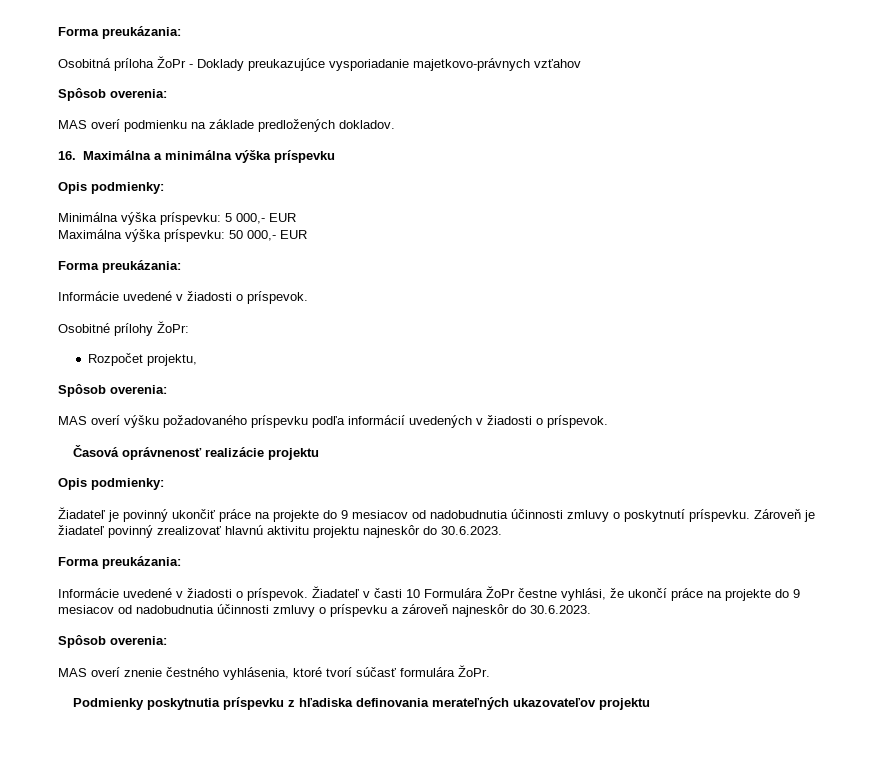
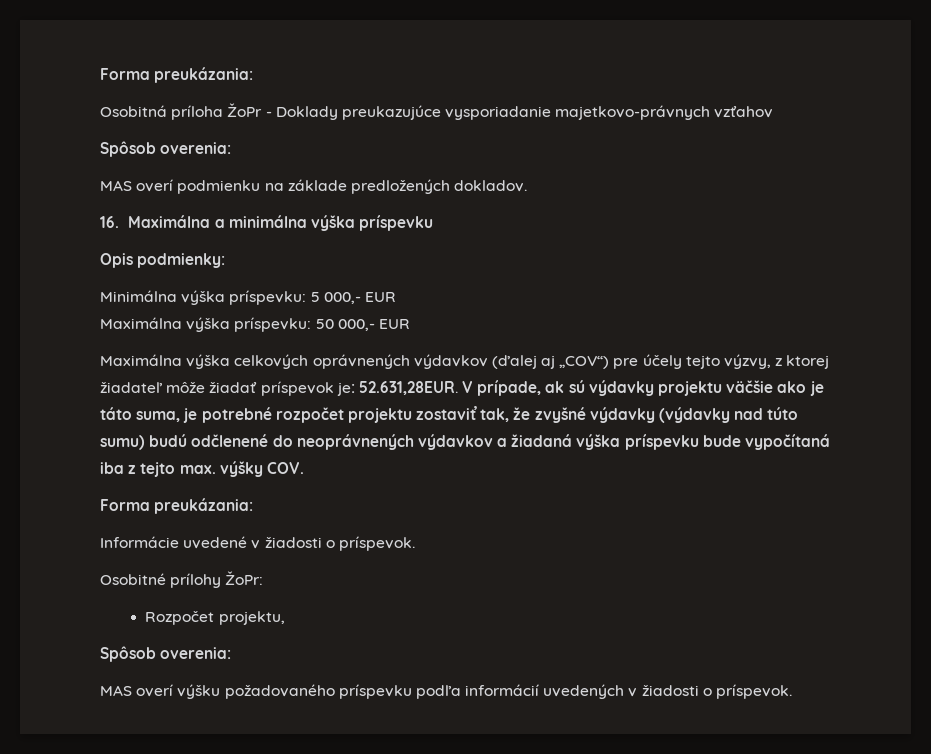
+ Maximálna výška celkových oprávnených výdavkov (ďalej aj „COV“) pre účely tejto výzvy, z ktorej žiadateľ môže žiadať príspevok je: 52.631,28EUR. V prípade, ak sú výdavky projektu väčšie ako je táto suma, je potrebné rozpočet projektu zostaviť tak, že zvyšné výdavky (výdavky nad túto sumu) budú odčlenené do neoprávnených výdavkov a žiadaná výška príspevku bude vypočítaná iba z tejto max. výšky COV.
- Časová oprávnenosť realizácie projektu
- Opis podmienky:
- Žiadateľ je povinný ukončiť práce na projekte do 9 mesiacov od nadobudnutia účinnosti zmluvy o poskytnutí príspevku. Zároveň je žiadateľ povinný zrealizovať hlavnú aktivitu projektu najneskôr do 30.6.2023.
- Forma preukázania:
- Informácie uvedené v žiadosti o príspevok. Žiadateľ v časti 10 Formulára ŽoPr čestne vyhlási, že ukončí práce na projekte do 9 mesiacov od nadobudnutia účinnosti zmluvy o príspevku a zároveň najneskôr do 30.6.2023.
- Spôsob overenia:
- MAS overí znenie čestného vyhlásenia, ktoré tvorí súčasť formulára ŽoPr.
- Podmienky poskytnutia príspevku z hľadiska definovania merateľných ukazovateľov projektu

